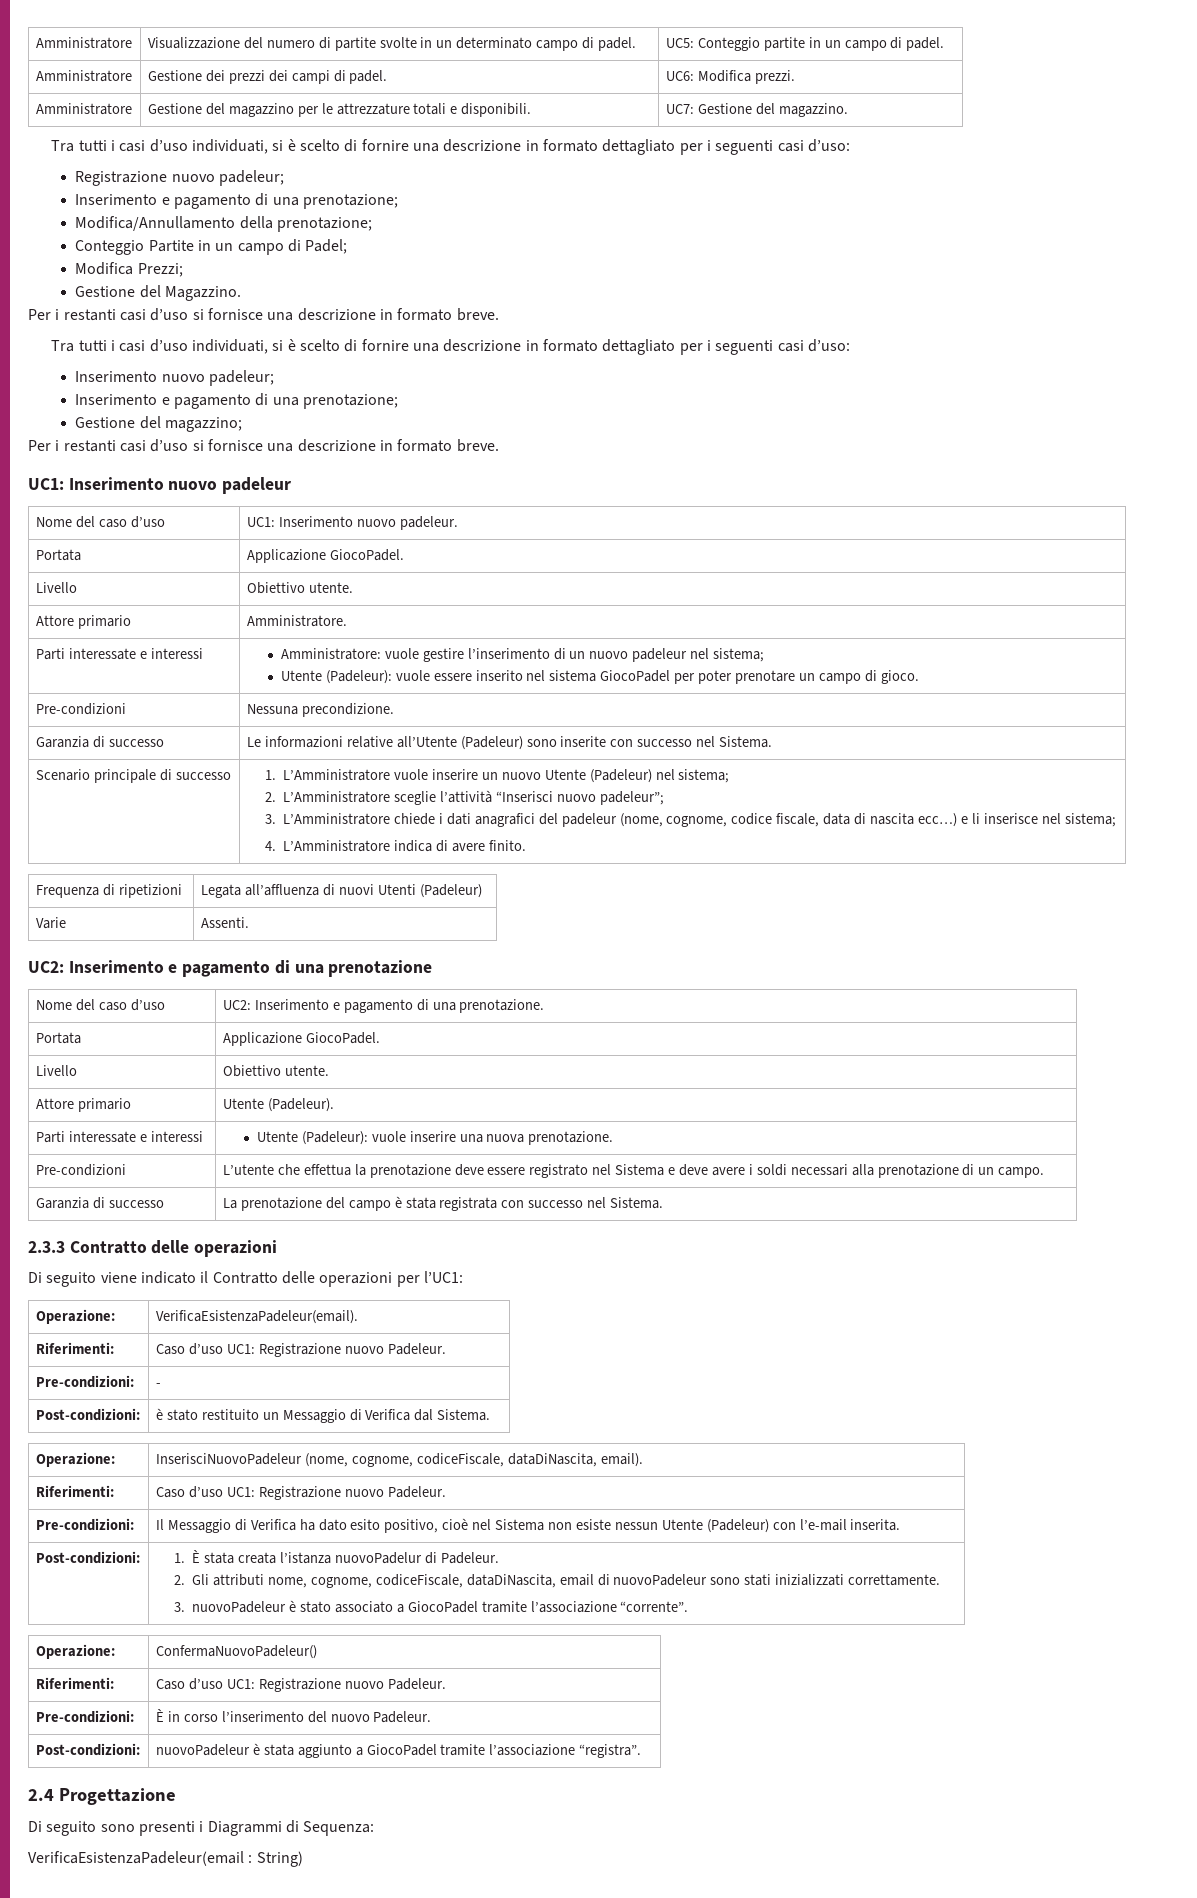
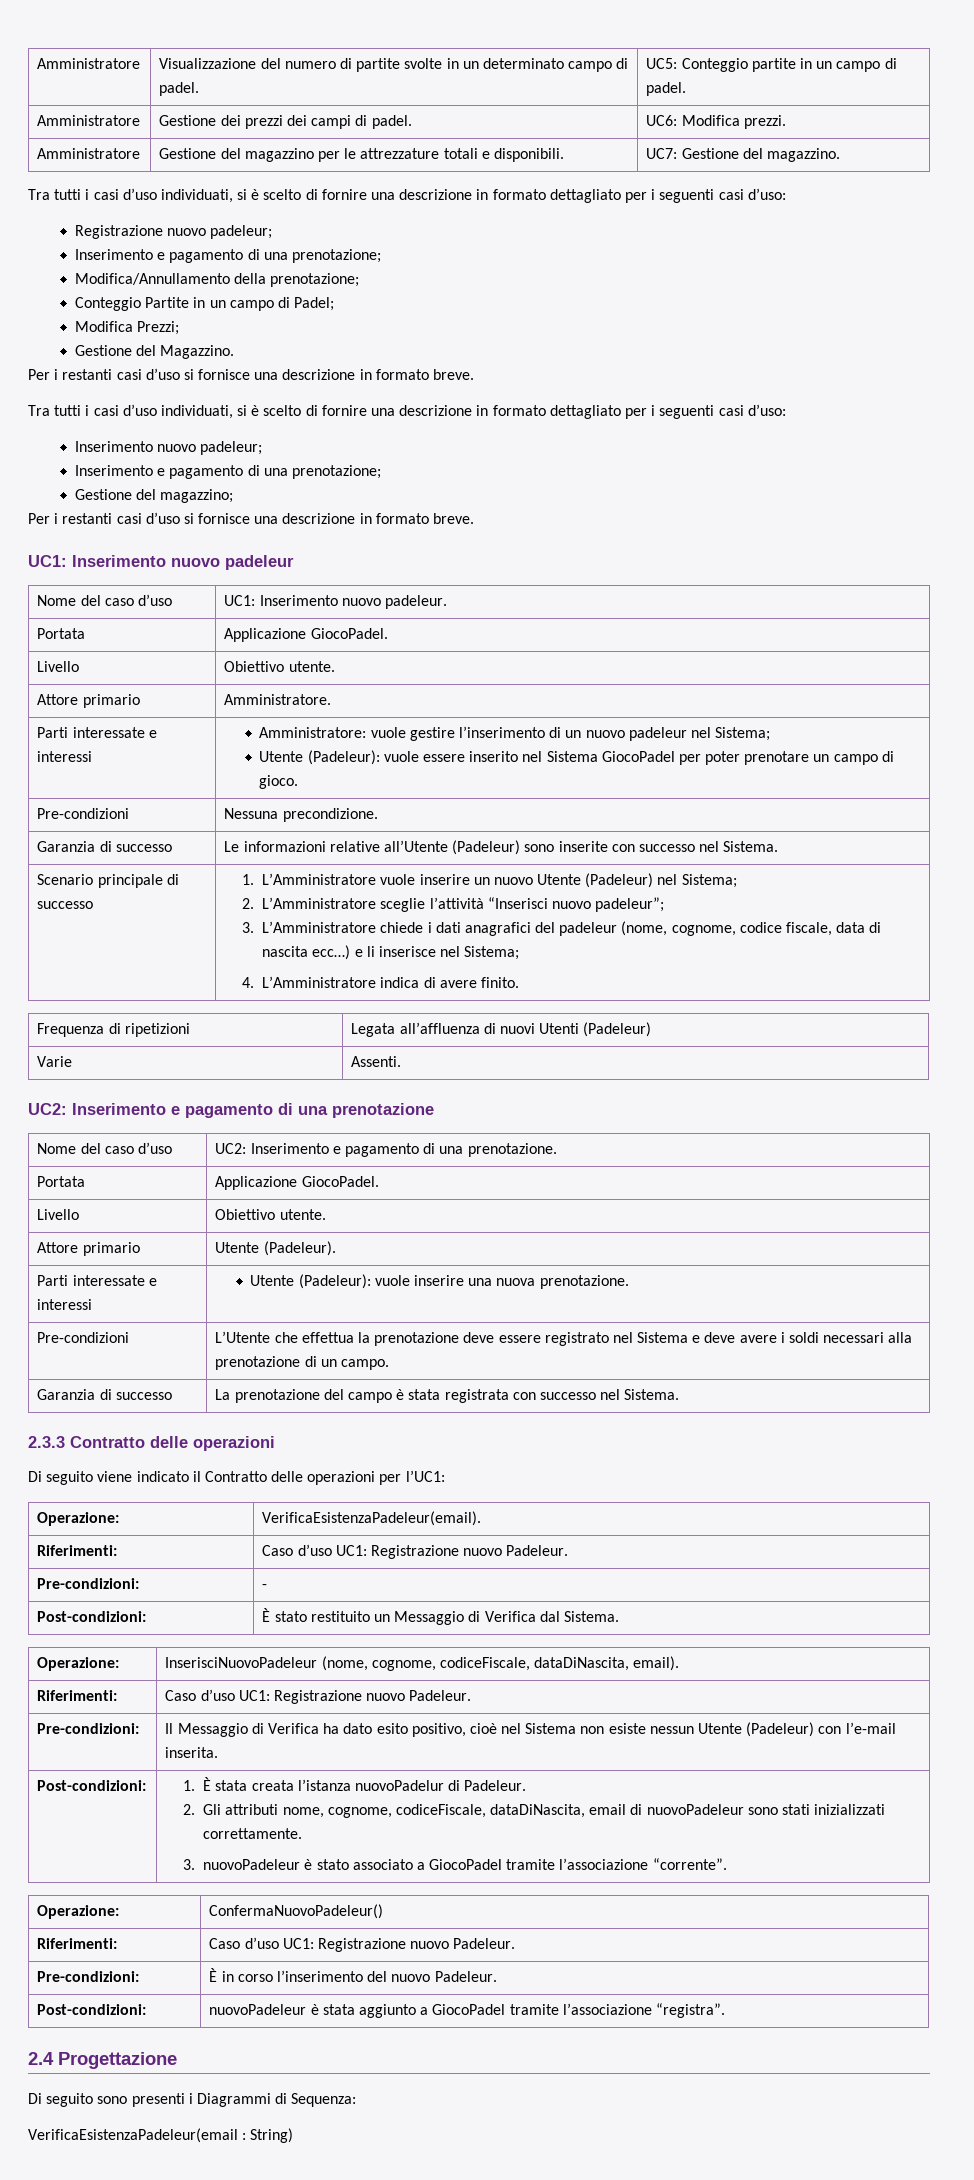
- Parti interessate e interessi | Amministratore: vuole gestire l’inserimento di un nuovo padeleur nel sistema;
- Utente (Padeleur): vuole essere inserito nel sistema GiocoPadel per poter prenotare un campo di gioco.
+ Parti interessate e interessi | Amministratore: vuole gestire l’inserimento di un nuovo padeleur nel Sistema;
+ Utente (Padeleur): vuole essere inserito nel Sistema GiocoPadel per poter prenotare un campo di gioco.
- 1. L’Amministratore vuole inserire un nuovo Utente (Padeleur) nel sistema;
+ 1. L’Amministratore vuole inserire un nuovo Utente (Padeleur) nel Sistema;
- 3. L’Amministratore chiede i dati anagrafici del padeleur (nome, cognome, codice fiscale, data di nascita ecc…) e li inserisce nel sistema;
+ 3. L’Amministratore chiede i dati anagrafici del padeleur (nome, cognome, codice fiscale, data di nascita ecc…) e li inserisce nel Sistema;
- Pre-condizioni | L’utente che effettua la prenotazione deve essere registrato nel Sistema e deve avere i soldi necessari alla prenotazione di un campo.
+ Pre-condizioni | L’Utente che effettua la prenotazione deve essere registrato nel Sistema e deve avere i soldi necessari alla prenotazione di un campo.
- Post-condizioni: | è stato restituito un Messaggio di Verifica dal Sistema.
+ Post-condizioni: | È stato restituito un Messaggio di Verifica dal Sistema.

